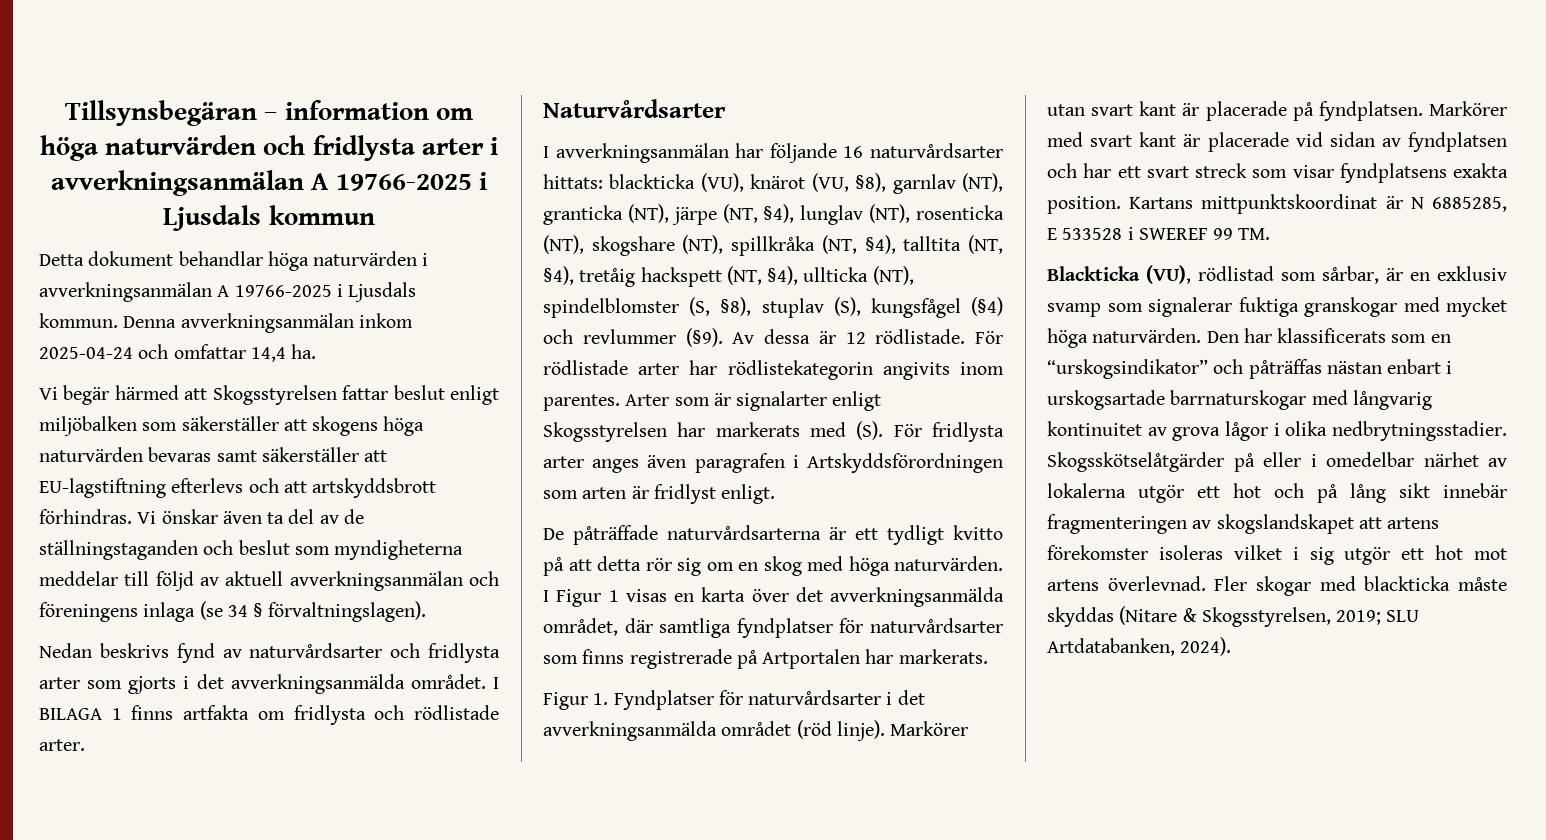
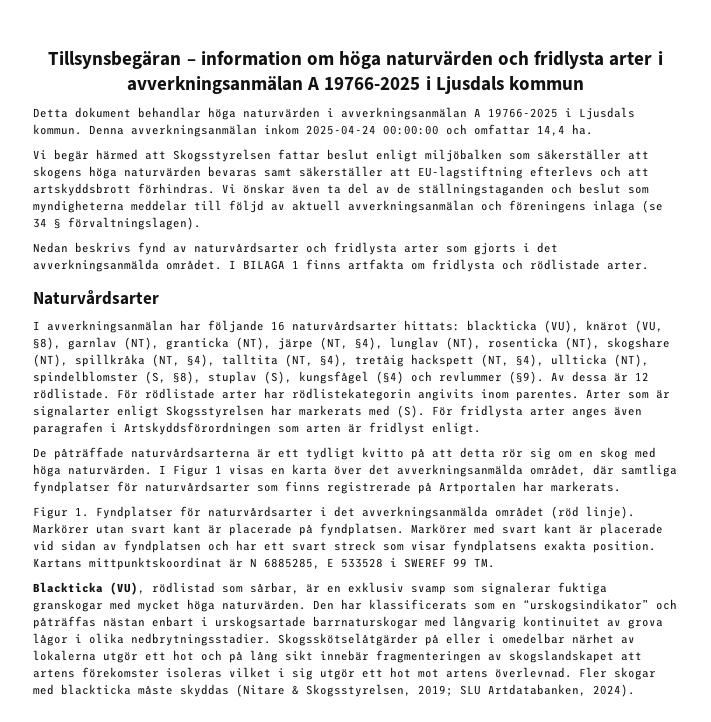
- Denna avverkningsanmälan inkom 2025-04-24 och omfattar 14,4 ha.
+ Denna avverkningsanmälan inkom 2025-04-24 00:00:00 och omfattar 14,4 ha.

